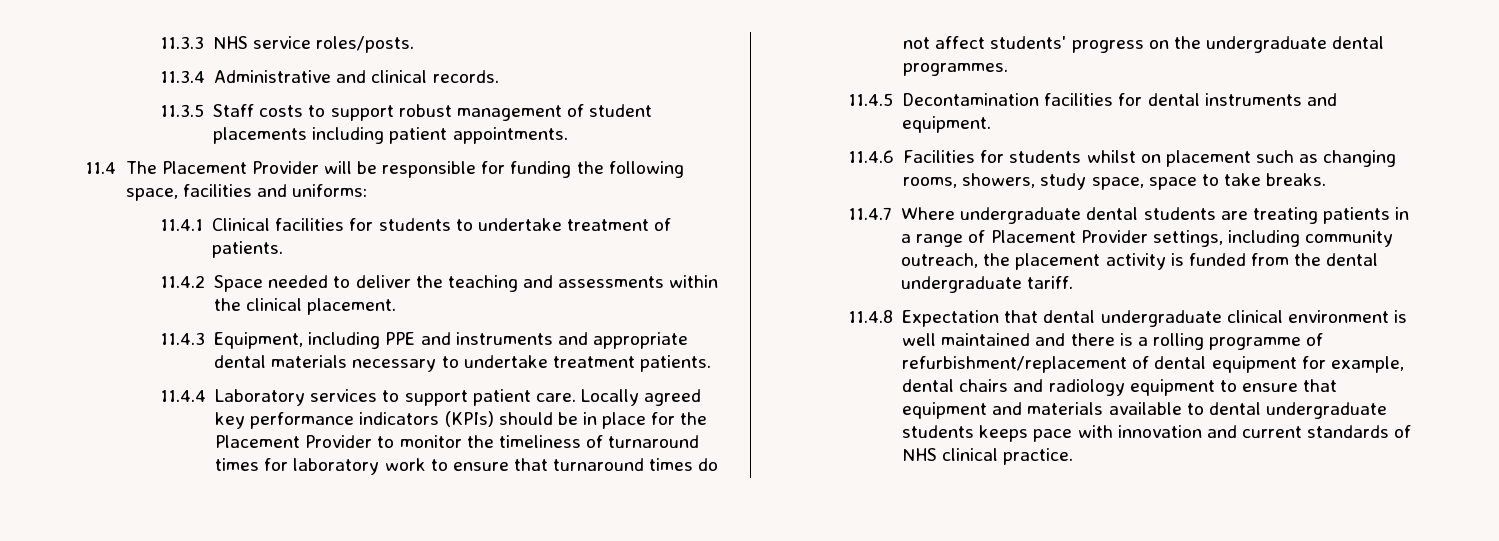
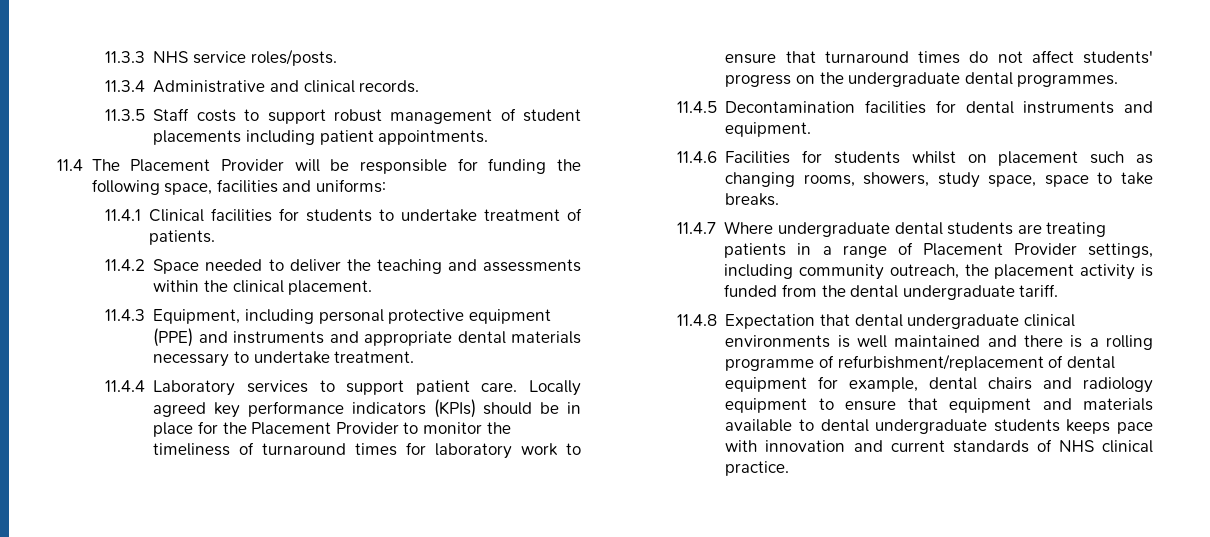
- 11.4.3 Equipment, including PPE and instruments and appropriate dental materials necessary to undertake treatment patients.
+ 11.4.3 Equipment, including personal protective equipment (PPE) and instruments and appropriate dental materials necessary to undertake treatment.
- 11.4.8 Expectation that dental undergraduate clinical environment is well maintained and there is a rolling programme of refurbishment/replacement of dental equipment for example, dental chairs and radiology equipment to ensure that equipment and materials available to dental undergraduate students keeps pace with innovation and current standards of NHS clinical practice.
+ 11.4.8 Expectation that dental undergraduate clinical environments is well maintained and there is a rolling programme of refurbishment/replacement of dental equipment for example, dental chairs and radiology equipment to ensure that equipment and materials available to dental undergraduate students keeps pace with innovation and current standards of NHS clinical practice.

